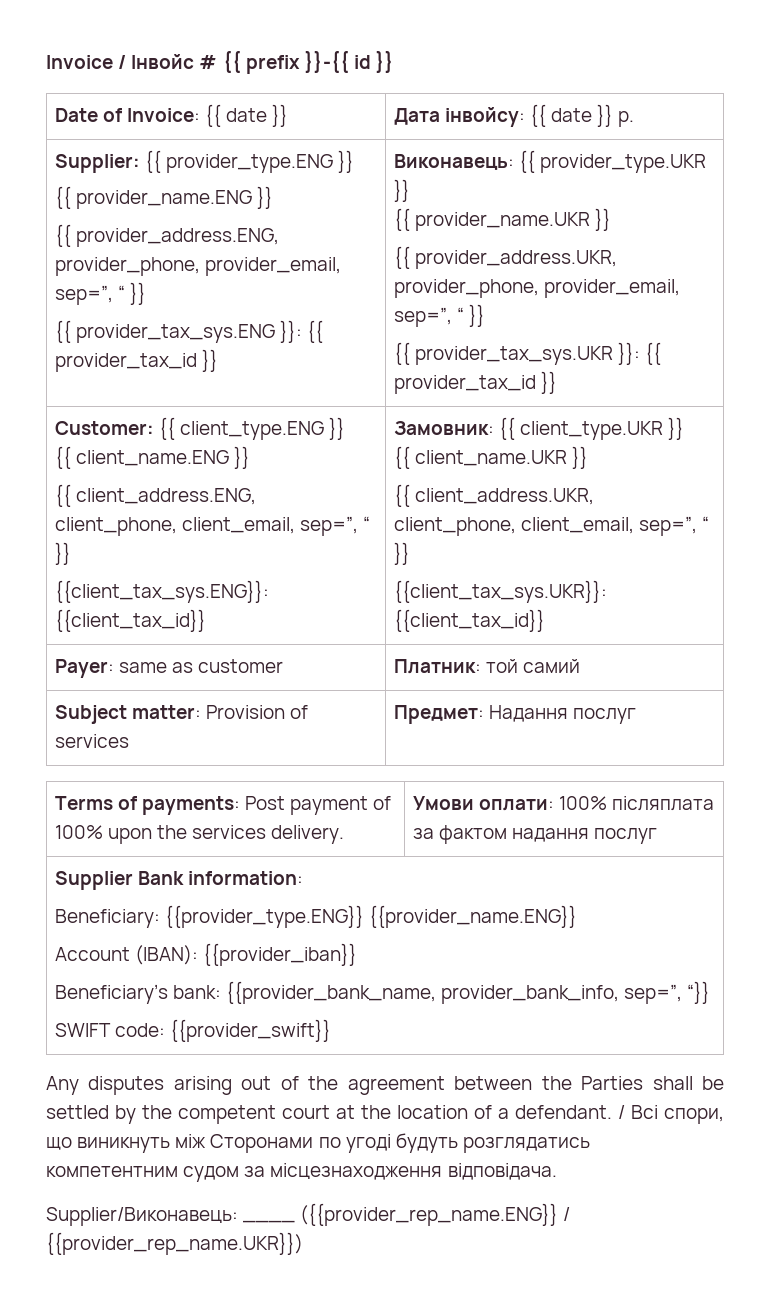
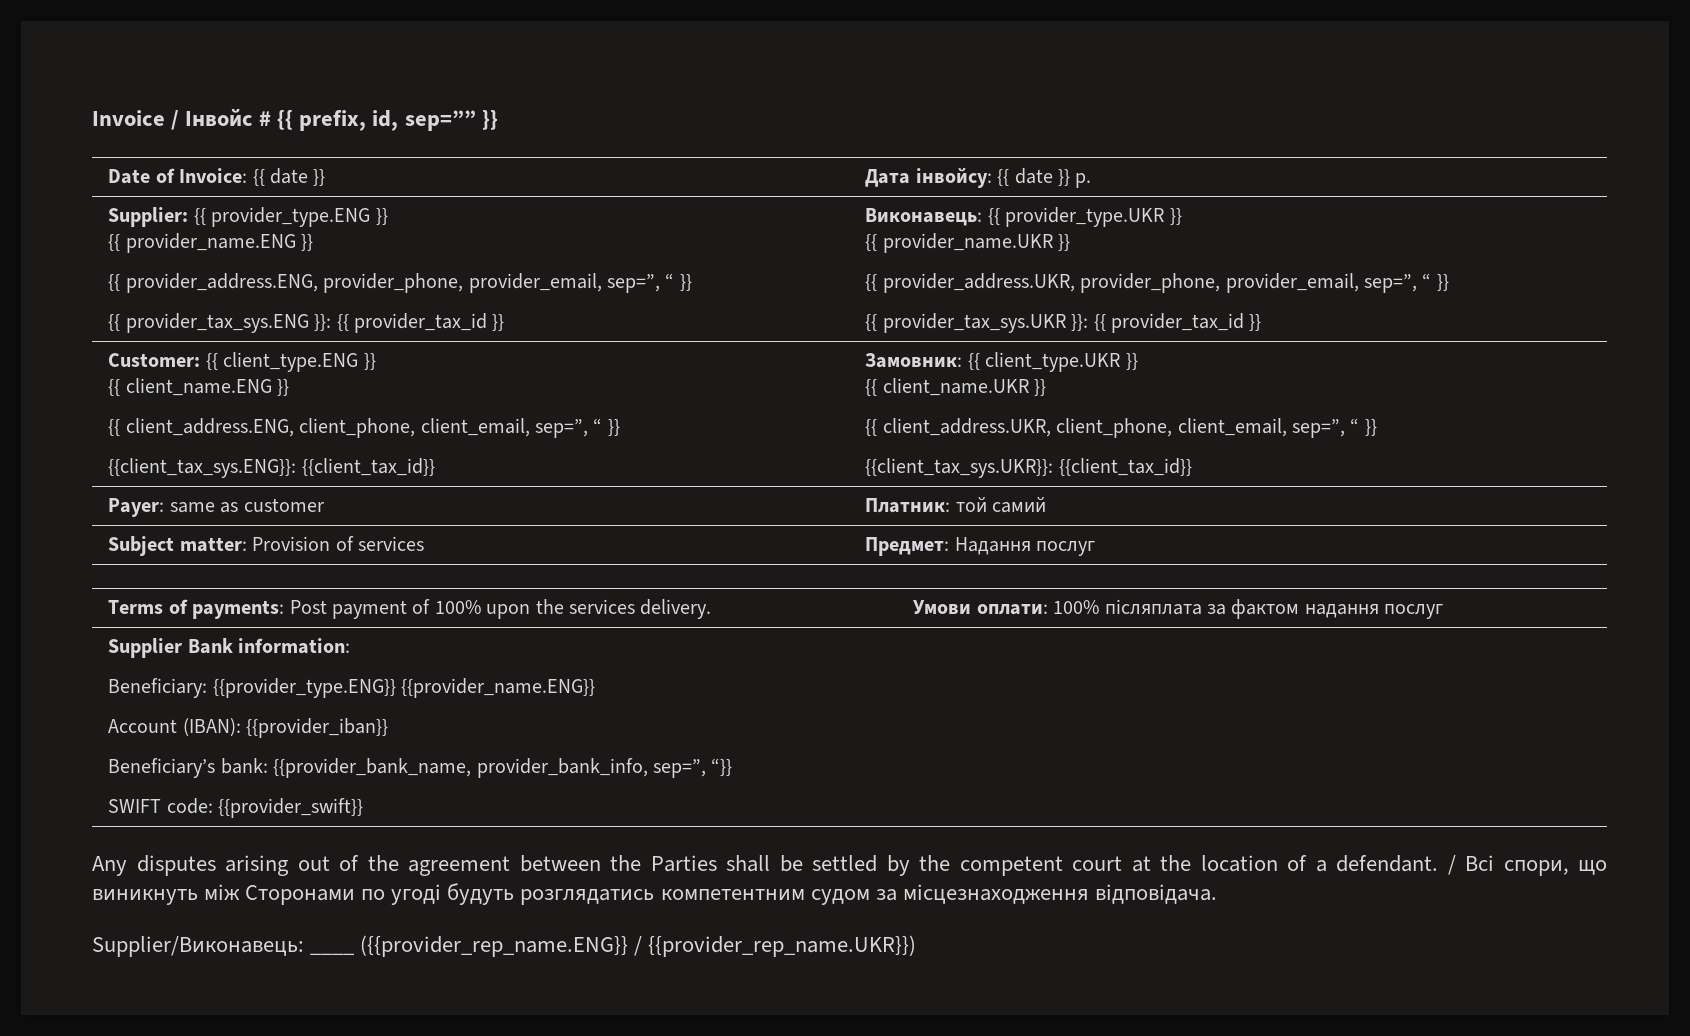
- Invoice / Інвойс # {{ prefix }}-{{ id }}
+ Invoice / Інвойс # {{ prefix, id, sep=”” }}

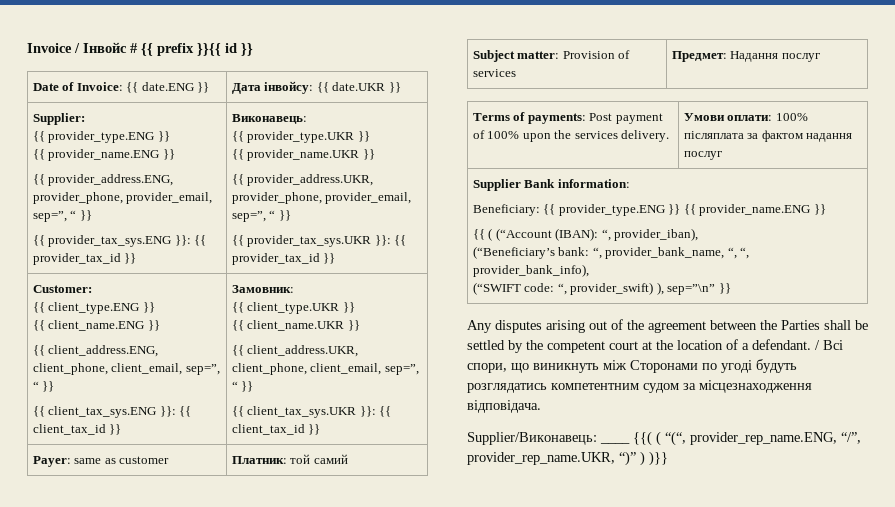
- Invoice / Інвойс # {{ prefix, id, sep=”” }}
+ Invoice / Інвойс # {{ prefix }}{{ id }}
- Date of Invoice: {{ date }} | Дата інвойсу: {{ date }} р.
+ Date of Invoice: {{ date.ENG }} | Дата інвойсу: {{ date.UKR }}
- Supplier: {{ provider_type.ENG }}
+ Supplier:
+ {{ provider_type.ENG }}
  {{ provider_name.ENG }}
  {{ provider_address.ENG, provider_phone, provider_email, sep=”, “ }}
- {{ provider_tax_sys.ENG }}: {{ provider_tax_id }} | Виконавець: {{ provider_type.UKR }}
+ {{ provider_tax_sys.ENG }}: {{ provider_tax_id }} | Виконавець:
+ {{ provider_type.UKR }}
- Customer: {{ client_type.ENG }}
+ Customer:
+ {{ client_type.ENG }}
  {{ client_name.ENG }}
  {{ client_address.ENG, client_phone, client_email, sep=”, “ }}
- {{client_tax_sys.ENG}}: {{client_tax_id}} | Замовник: {{ client_type.UKR }}
+ {{ client_tax_sys.ENG }}: {{ client_tax_id }} | Замовник:
+ {{ client_type.UKR }}
  {{ client_name.UKR }}
  {{ client_address.UKR, client_phone, client_email, sep=”, “ }}
- {{client_tax_sys.UKR}}: {{client_tax_id}}
+ {{ client_tax_sys.UKR }}: {{ client_tax_id }}
  Supplier Bank information:
- Beneficiary: {{provider_type.ENG}} {{provider_name.ENG}}
- Account (IBAN): {{provider_iban}}
- Beneficiary’s bank: {{provider_bank_name, provider_bank_info, sep=”, “}}
- SWIFT code: {{provider_swift}}
+ Beneficiary: {{ provider_type.ENG }} {{ provider_name.ENG }}
+ {{ ( (“Account (IBAN): “, provider_iban),
+ (“Beneficiary’s bank: “, provider_bank_name, “, “, provider_bank_info),
+ (“SWIFT code: “, provider_swift) ), sep=”\n” }}
- Supplier/Виконавець: ____ ({{provider_rep_name.ENG}} / {{provider_rep_name.UKR}})
+ Supplier/Виконавець: ____ {{( ( “(“, provider_rep_name.ENG, “/”, provider_rep_name.UKR, “)” ) )}}

